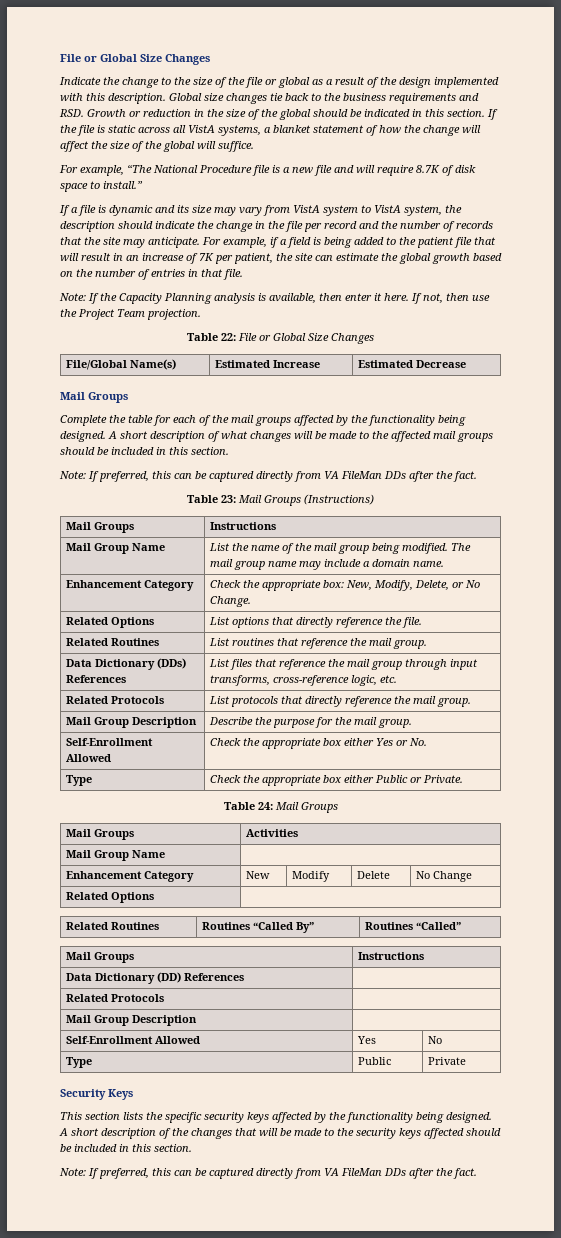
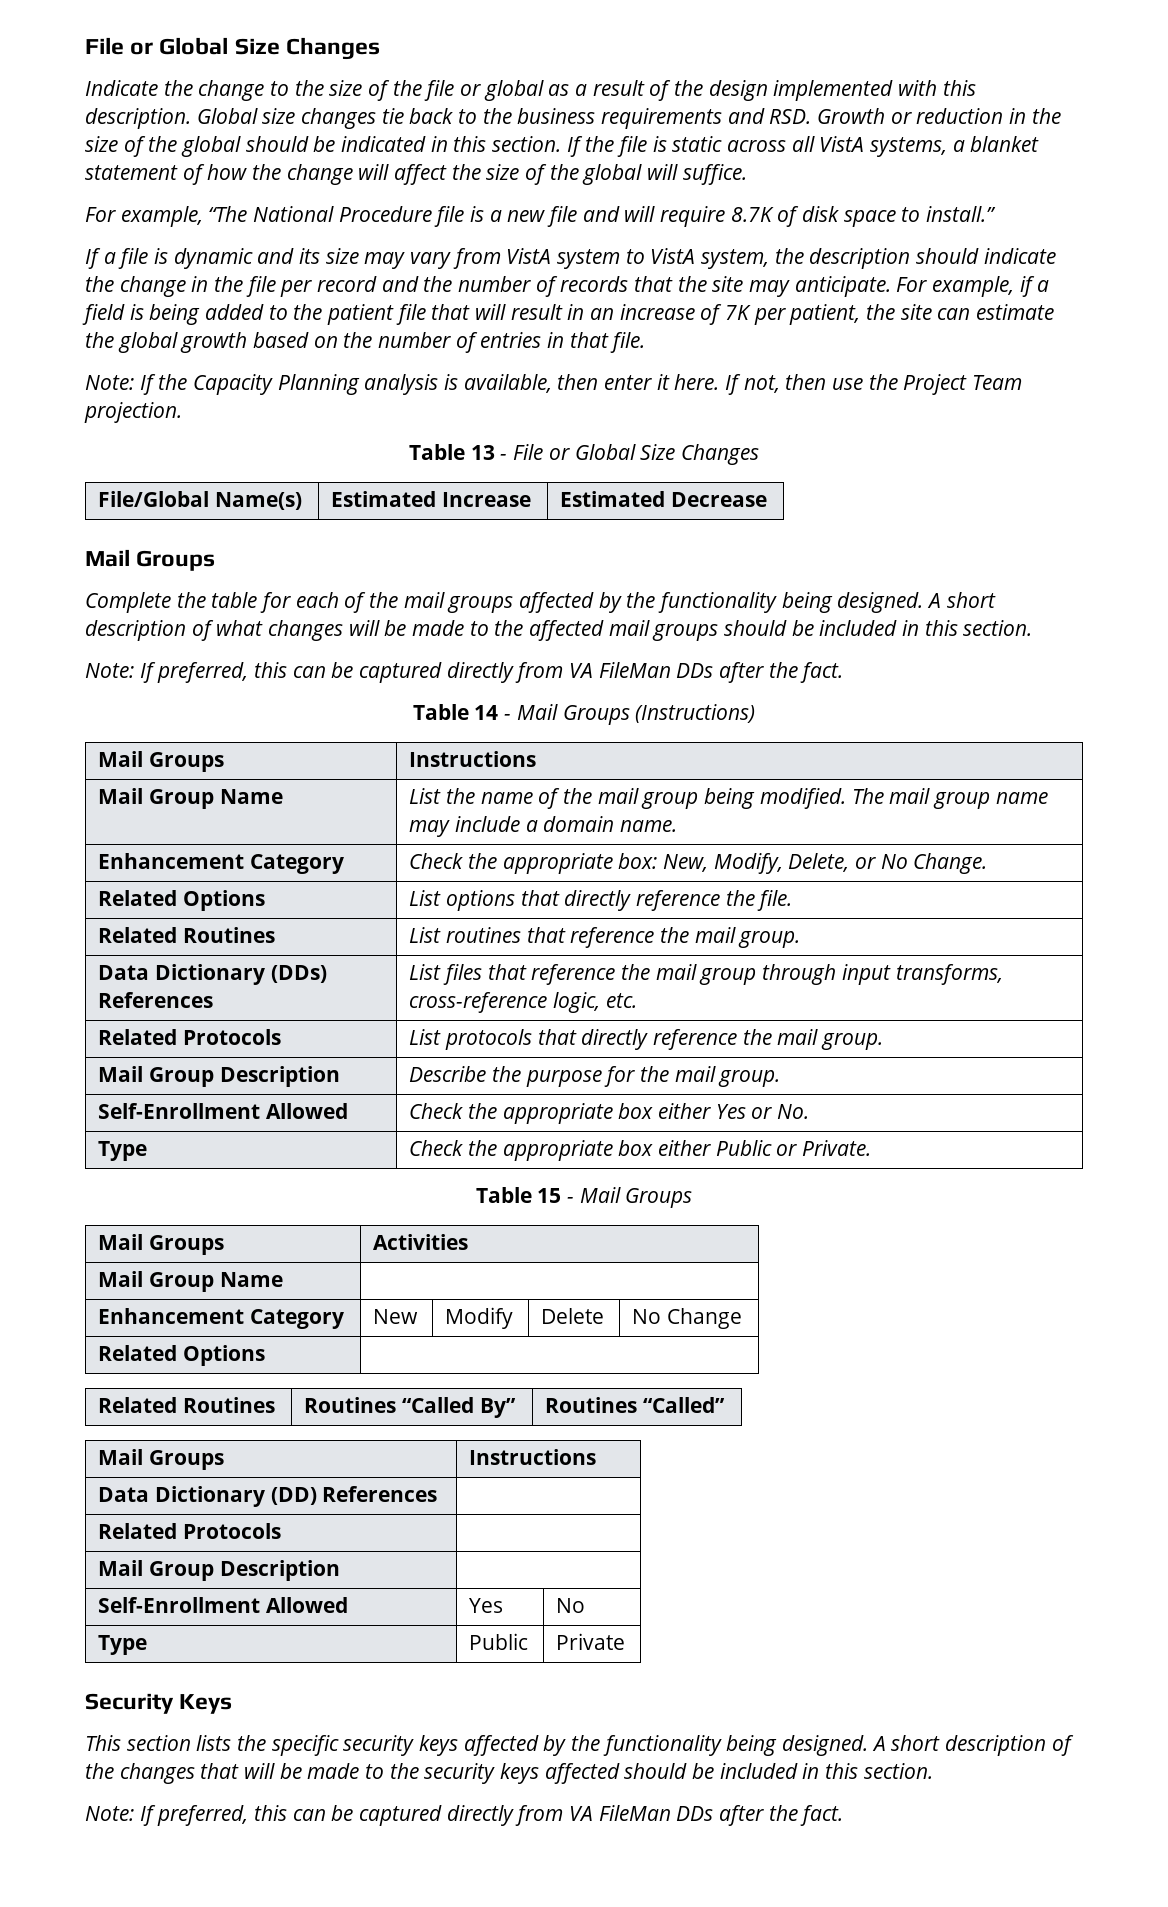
- Table 22: File or Global Size Changes
+ Table 13 - File or Global Size Changes
- Table 23: Mail Groups (Instructions)
+ Table 14 - Mail Groups (Instructions)
- Table 24: Mail Groups
+ Table 15 - Mail Groups

